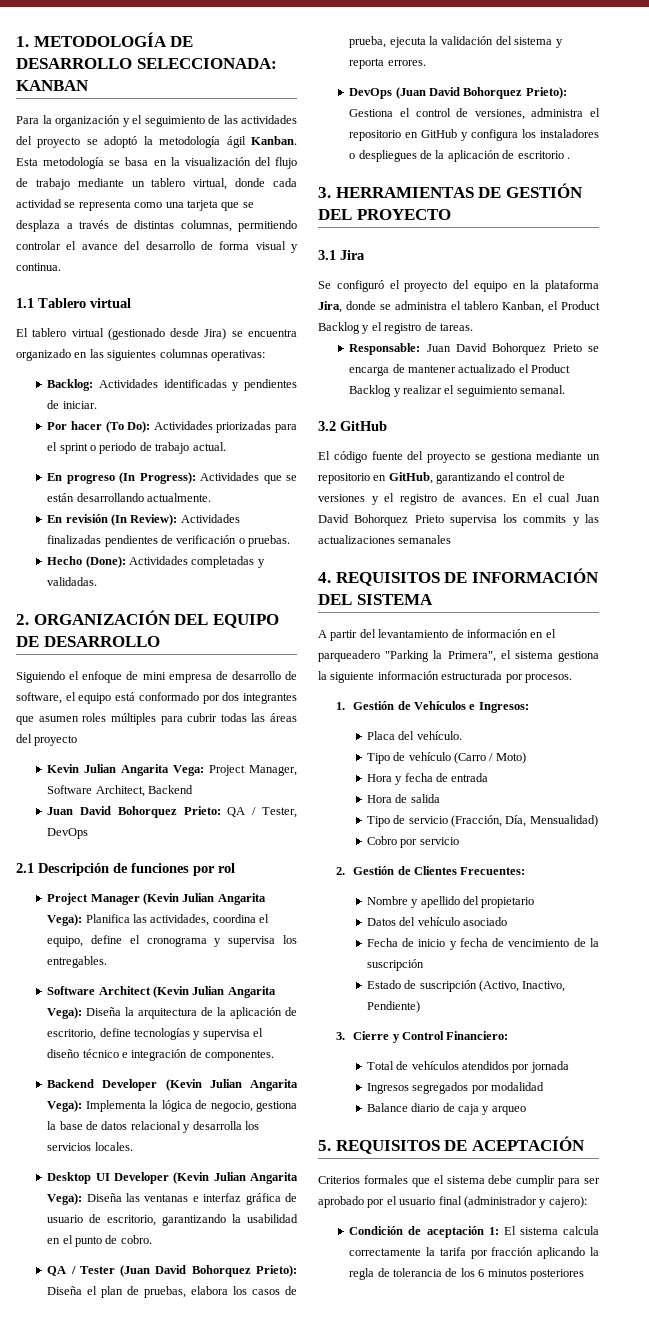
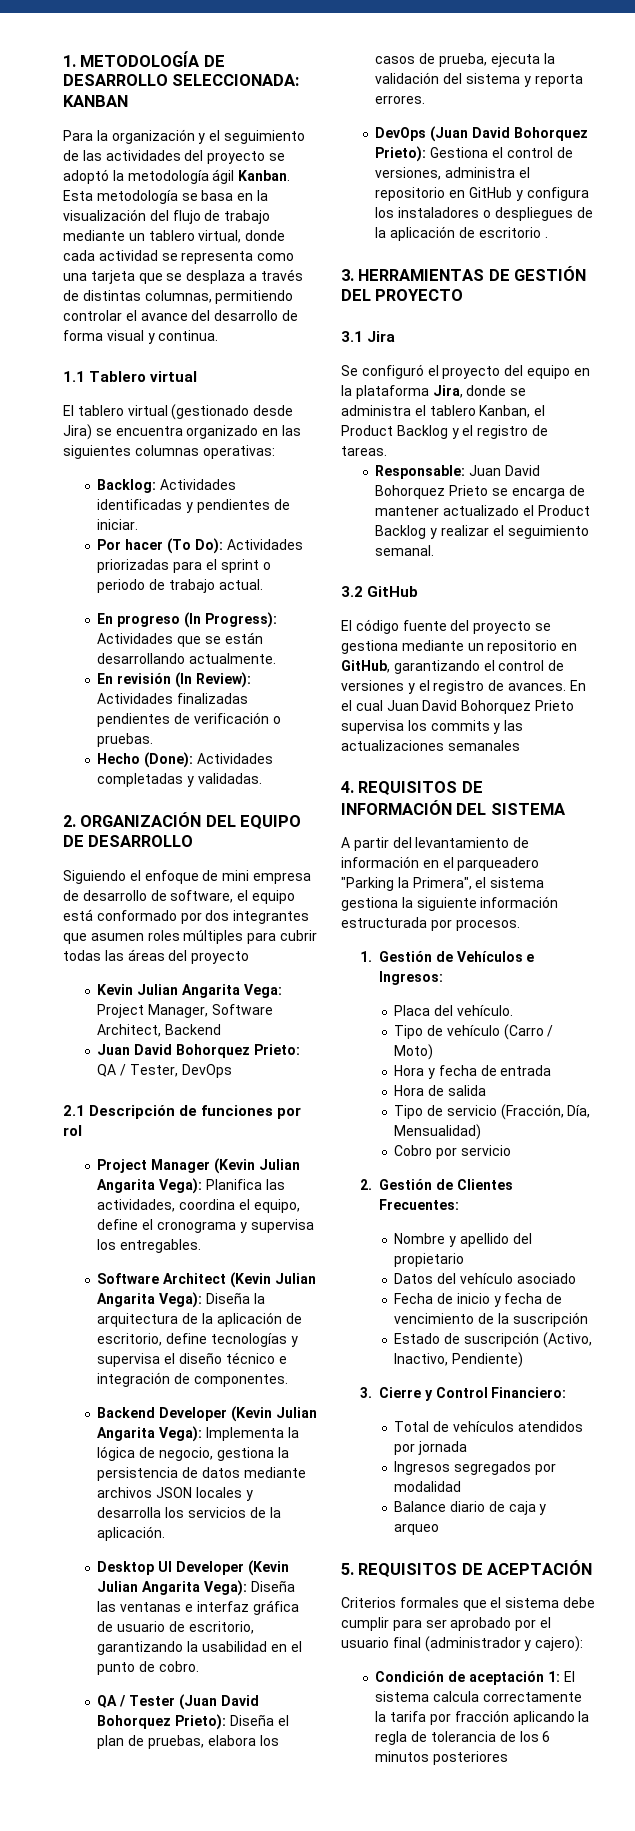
- Backend Developer (Kevin Julian Angarita Vega): Implementa la lógica de negocio, gestiona la base de datos relacional y desarrolla los servicios locales.
+ Backend Developer (Kevin Julian Angarita Vega): Implementa la lógica de negocio, gestiona la persistencia de datos mediante archivos JSON locales y desarrolla los servicios de la aplicación.

